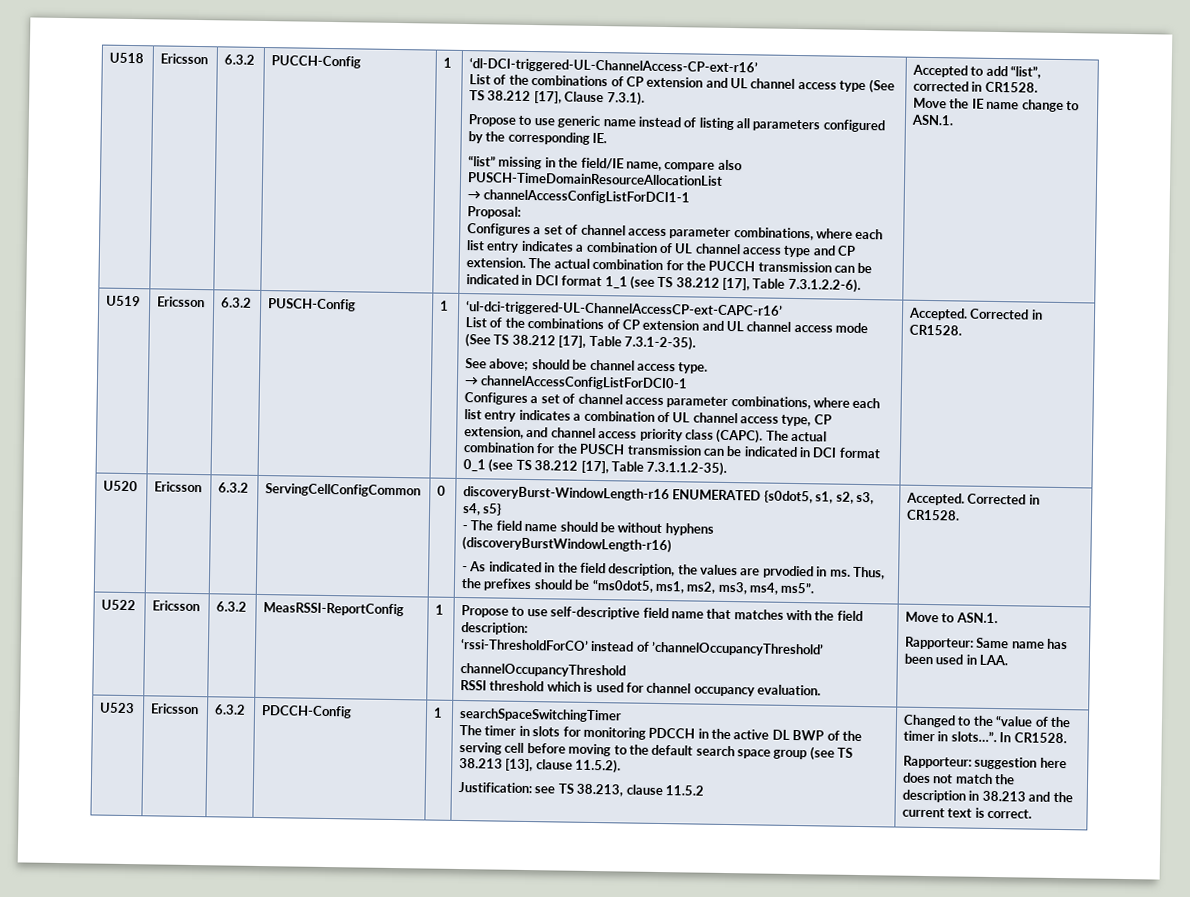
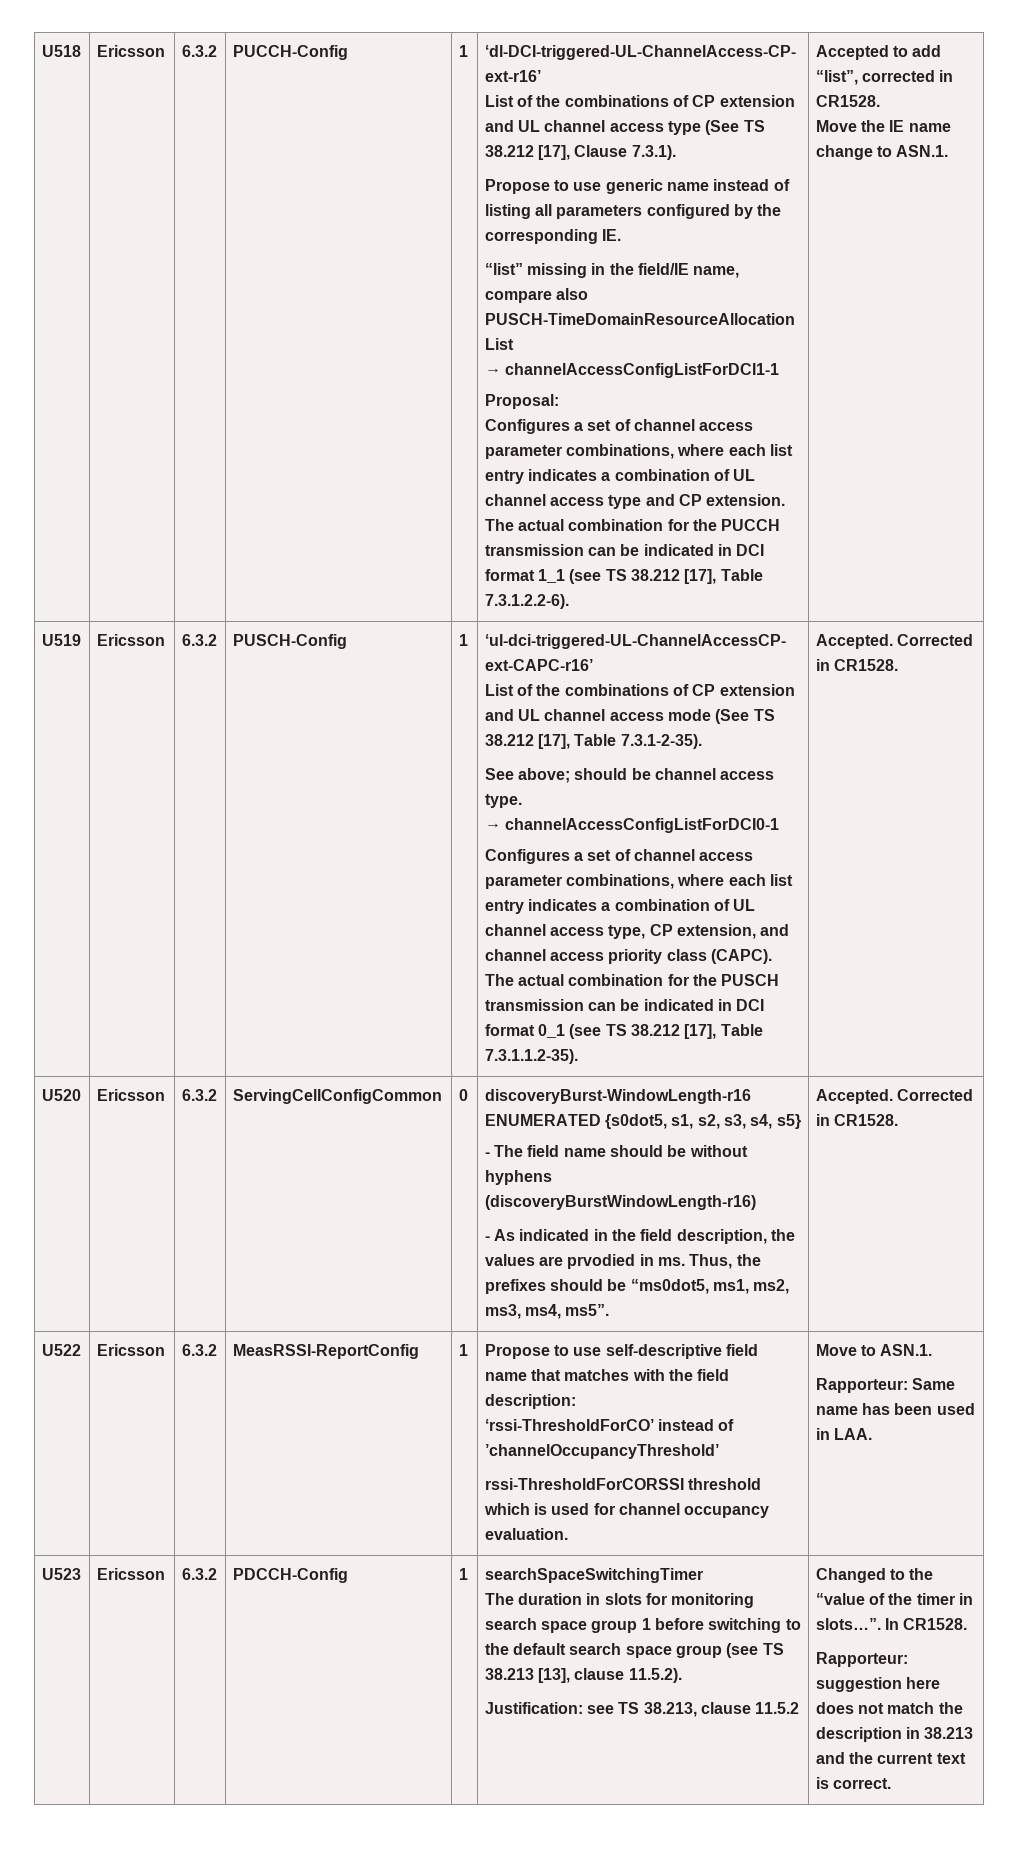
- channelOccupancyThreshold
- RSSI threshold which is used for channel occupancy evaluation.
+ rssi-ThresholdForCORSSI threshold which is used for channel occupancy evaluation.
- The timer in slots for monitoring PDCCH in the active DL BWP of the serving cell before moving to the default search space group (see TS 38.213 [13], clause 11.5.2).
+ The duration in slots for monitoring search space group 1 before switching to the default search space group (see TS 38.213 [13], clause 11.5.2).

